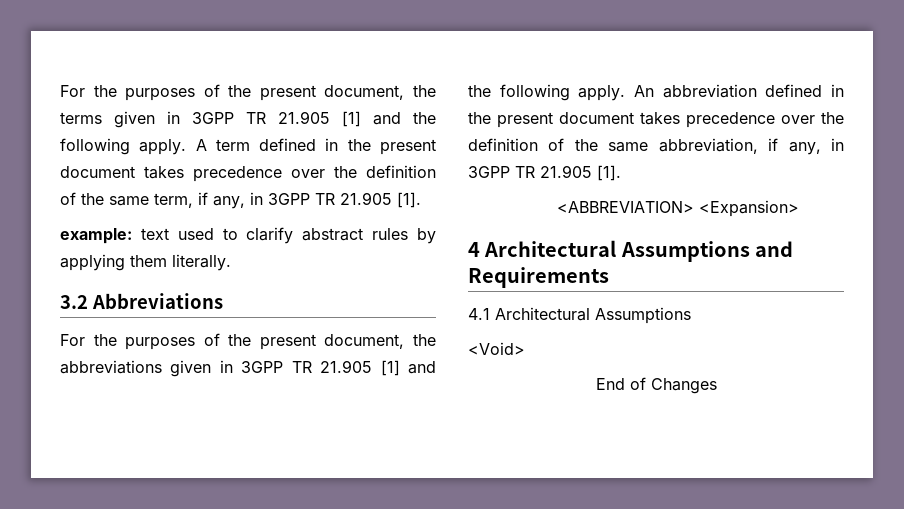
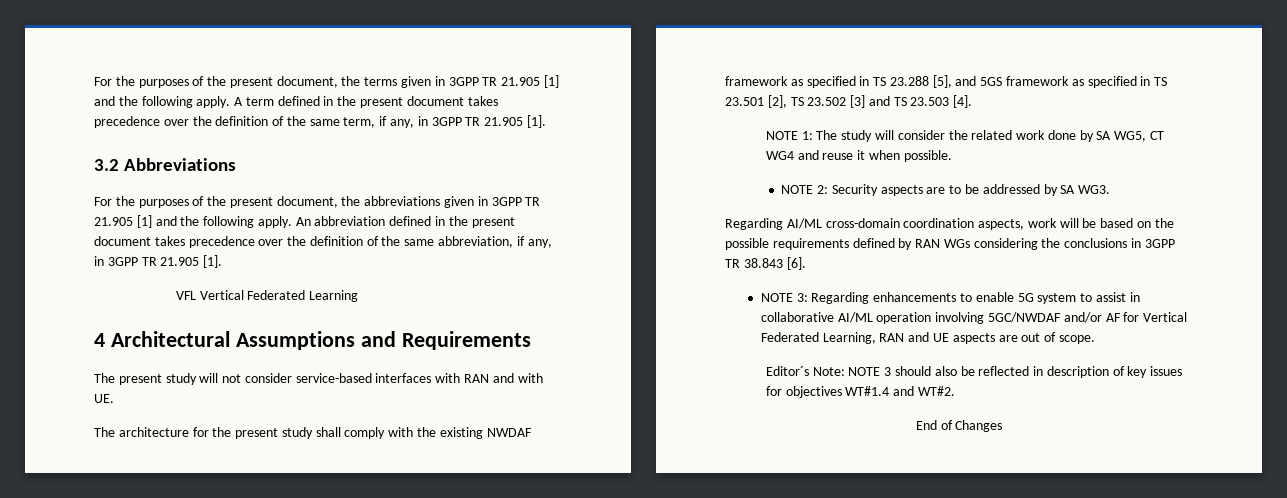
- example: text used to clarify abstract rules by applying them literally.
- <ABBREVIATION> <Expansion>
+ VFL Vertical Federated Learning
- 4.1 Architectural Assumptions
- <Void>
+ The present study will not consider service-based interfaces with RAN and with UE.
+ The architecture for the present study shall comply with the existing NWDAF framework as specified in TS 23.288 [5], and 5GS framework as specified in TS 23.501 [2], TS 23.502 [3] and TS 23.503 [4].
+ NOTE 1: The study will consider the related work done by SA WG5, CT WG4 and reuse it when possible.
+ NOTE 2: Security aspects are to be addressed by SA WG3.
+ Regarding AI/ML cross-domain coordination aspects, work will be based on the possible requirements defined by RAN WGs considering the conclusions in 3GPP TR 38.843 [6].
+ NOTE 3: Regarding enhancements to enable 5G system to assist in collaborative AI/ML operation involving 5GC/NWDAF and/or AF for Vertical Federated Learning, RAN and UE aspects are out of scope.
+ Editor´s Note: NOTE 3 should also be reflected in description of key issues for objectives WT#1.4 and WT#2.

